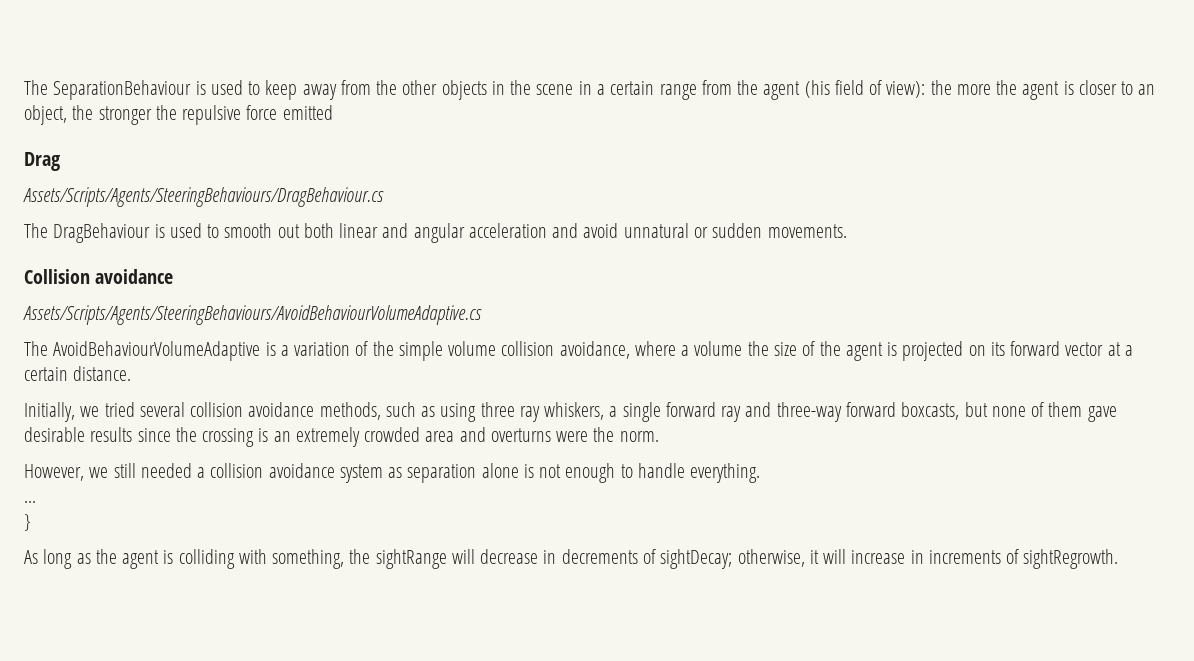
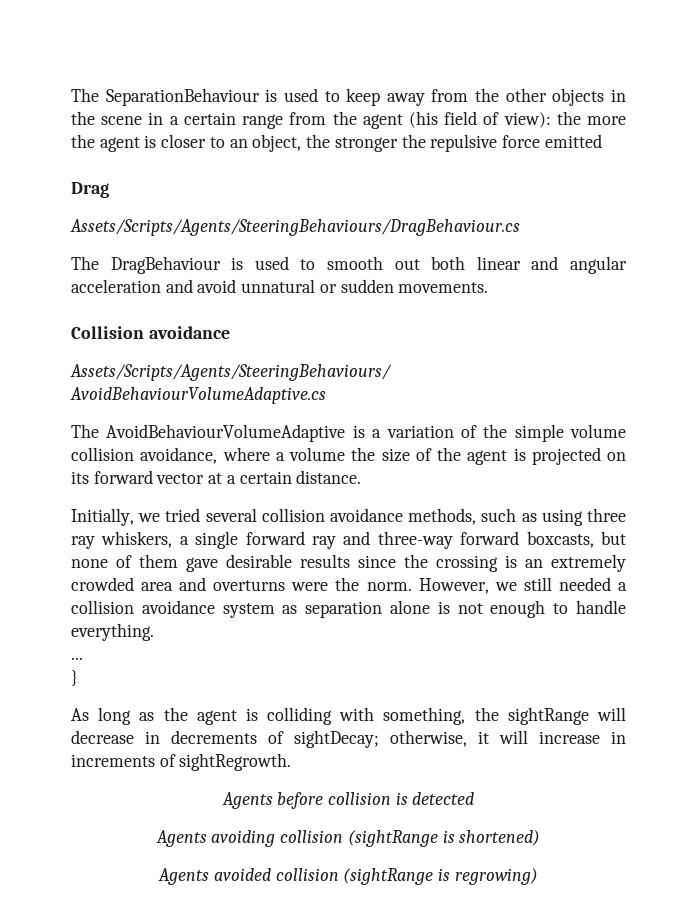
- Initially, we tried several collision avoidance methods, such as using three ray whiskers, a single forward ray and three-way forward boxcasts, but none of them gave desirable results since the crossing is an extremely crowded area and overturns were the norm.
- However, we still needed a collision avoidance system as separation alone is not enough to handle everything.
+ Initially, we tried several collision avoidance methods, such as using three ray whiskers, a single forward ray and three-way forward boxcasts, but none of them gave desirable results since the crossing is an extremely crowded area and overturns were the norm. However, we still needed a collision avoidance system as separation alone is not enough to handle everything.
+ Agents before collision is detected
+ Agents avoiding collision (sightRange is shortened)
+ Agents avoided collision (sightRange is regrowing)

